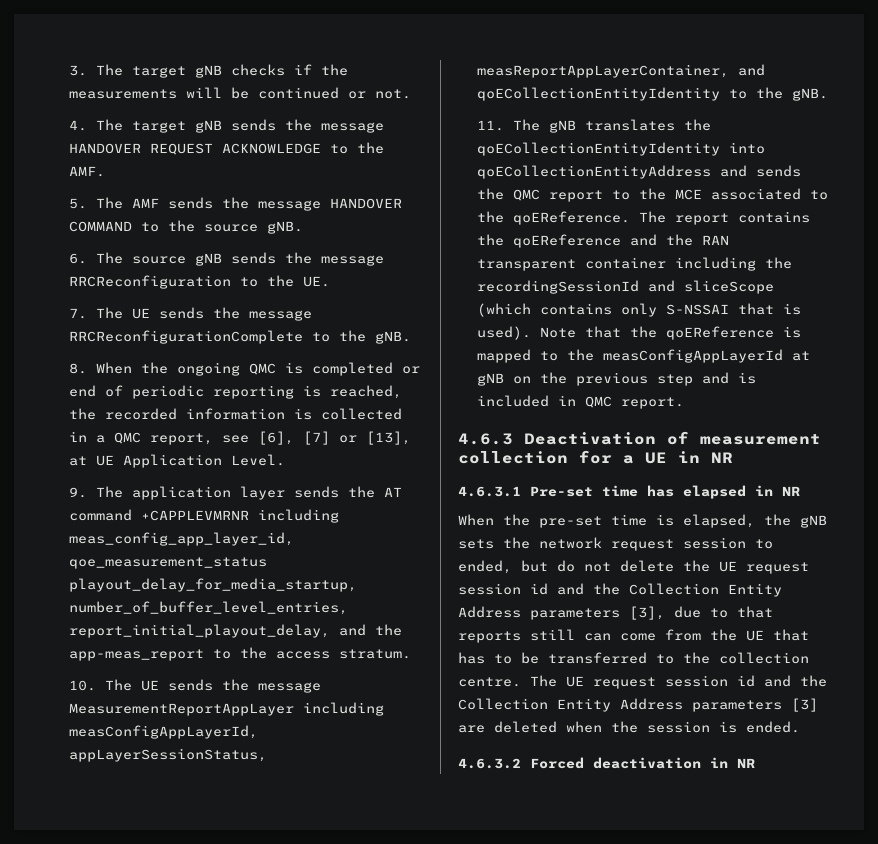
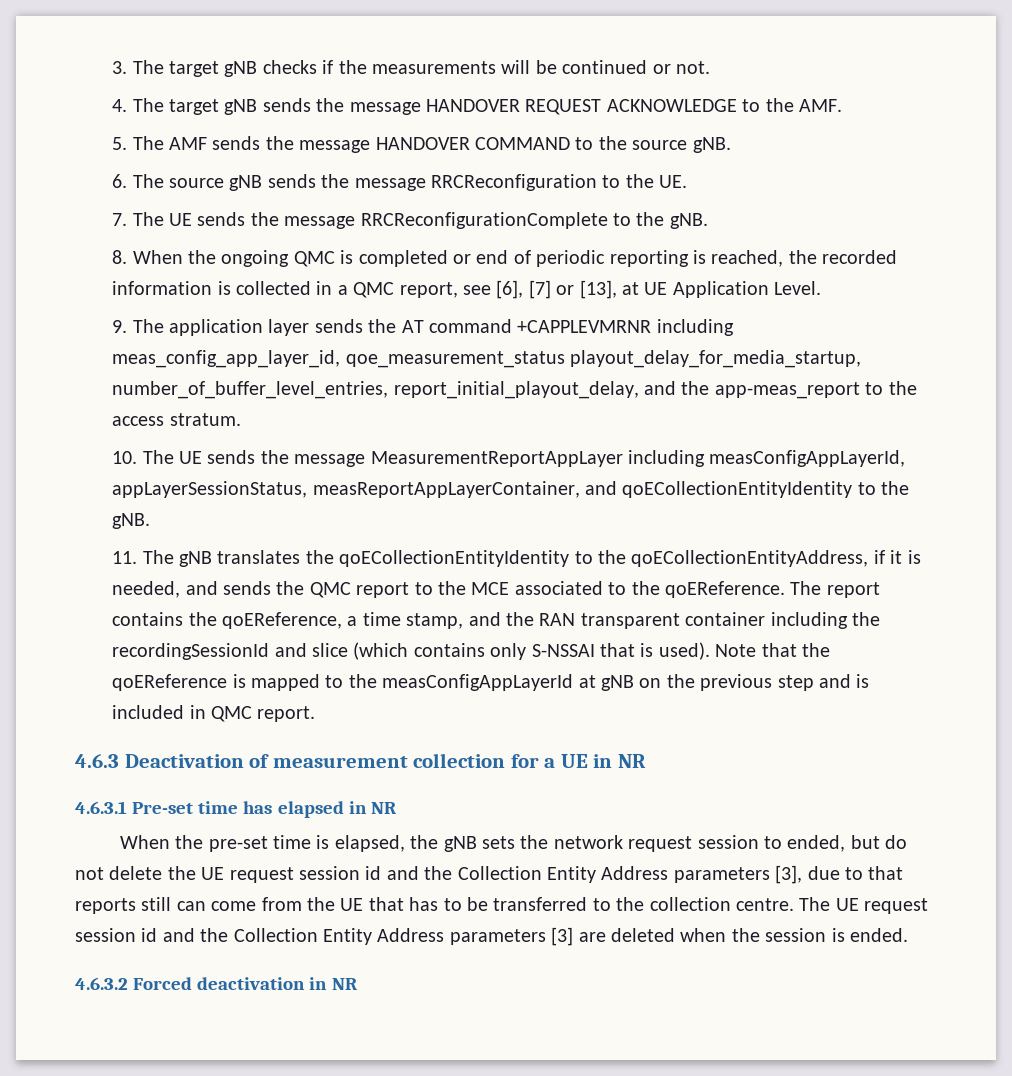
- 11. The gNB translates the qoECollectionEntityIdentity into qoECollectionEntityAddress and sends the QMC report to the MCE associated to the qoEReference.
+ 11. The gNB translates the qoECollectionEntityIdentity to the qoECollectionEntityAddress, if it is needed, and sends the QMC report to the MCE associated to the qoEReference.
- The report contains the qoEReference and the RAN transparent container including the recordingSessionId and sliceScope (which contains only S-NSSAI that is used).
+ The report contains the qoEReference, a time stamp, and the RAN transparent container including the recordingSessionId and slice (which contains only S-NSSAI that is used).

